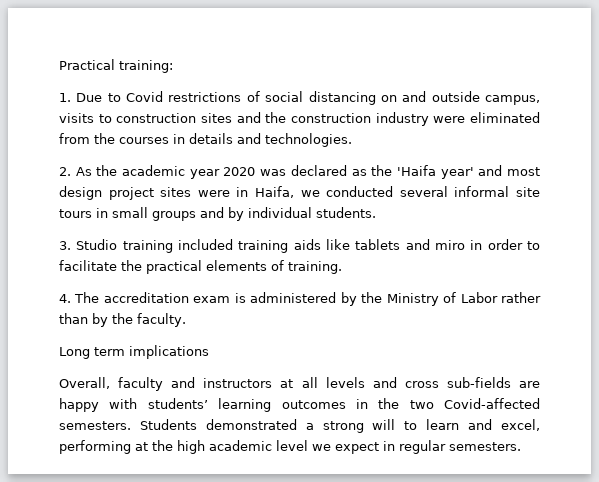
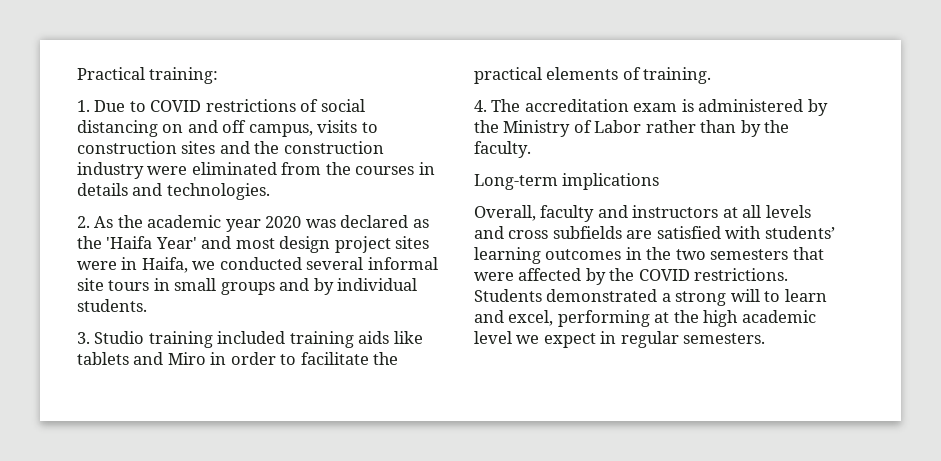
- 1. Due to Covid restrictions of social distancing on and outside campus, visits to construction sites and the construction industry were eliminated from the courses in details and technologies.
+ 1. Due to COVID restrictions of social distancing on and off campus, visits to construction sites and the construction industry were eliminated from the courses in details and technologies.
- 2. As the academic year 2020 was declared as the 'Haifa year' and most design project sites were in Haifa, we conducted several informal site tours in small groups and by individual students.
+ 2. As the academic year 2020 was declared as the 'Haifa Year' and most design project sites were in Haifa, we conducted several informal site tours in small groups and by individual students.
- 3. Studio training included training aids like tablets and miro in order to facilitate the practical elements of training.
+ 3. Studio training included training aids like tablets and Miro in order to facilitate the practical elements of training.
- Long term implications
+ Long-term implications
- Overall, faculty and instructors at all levels and cross sub-fields are happy with students’ learning outcomes in the two Covid-affected semesters.
+ Overall, faculty and instructors at all levels and cross subfields are satisfied with students’ learning outcomes in the two semesters that were affected by the COVID restrictions.

